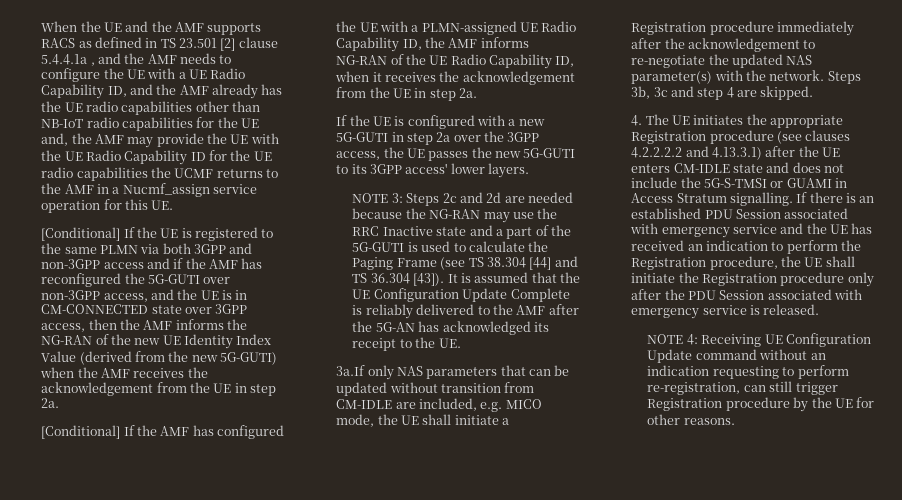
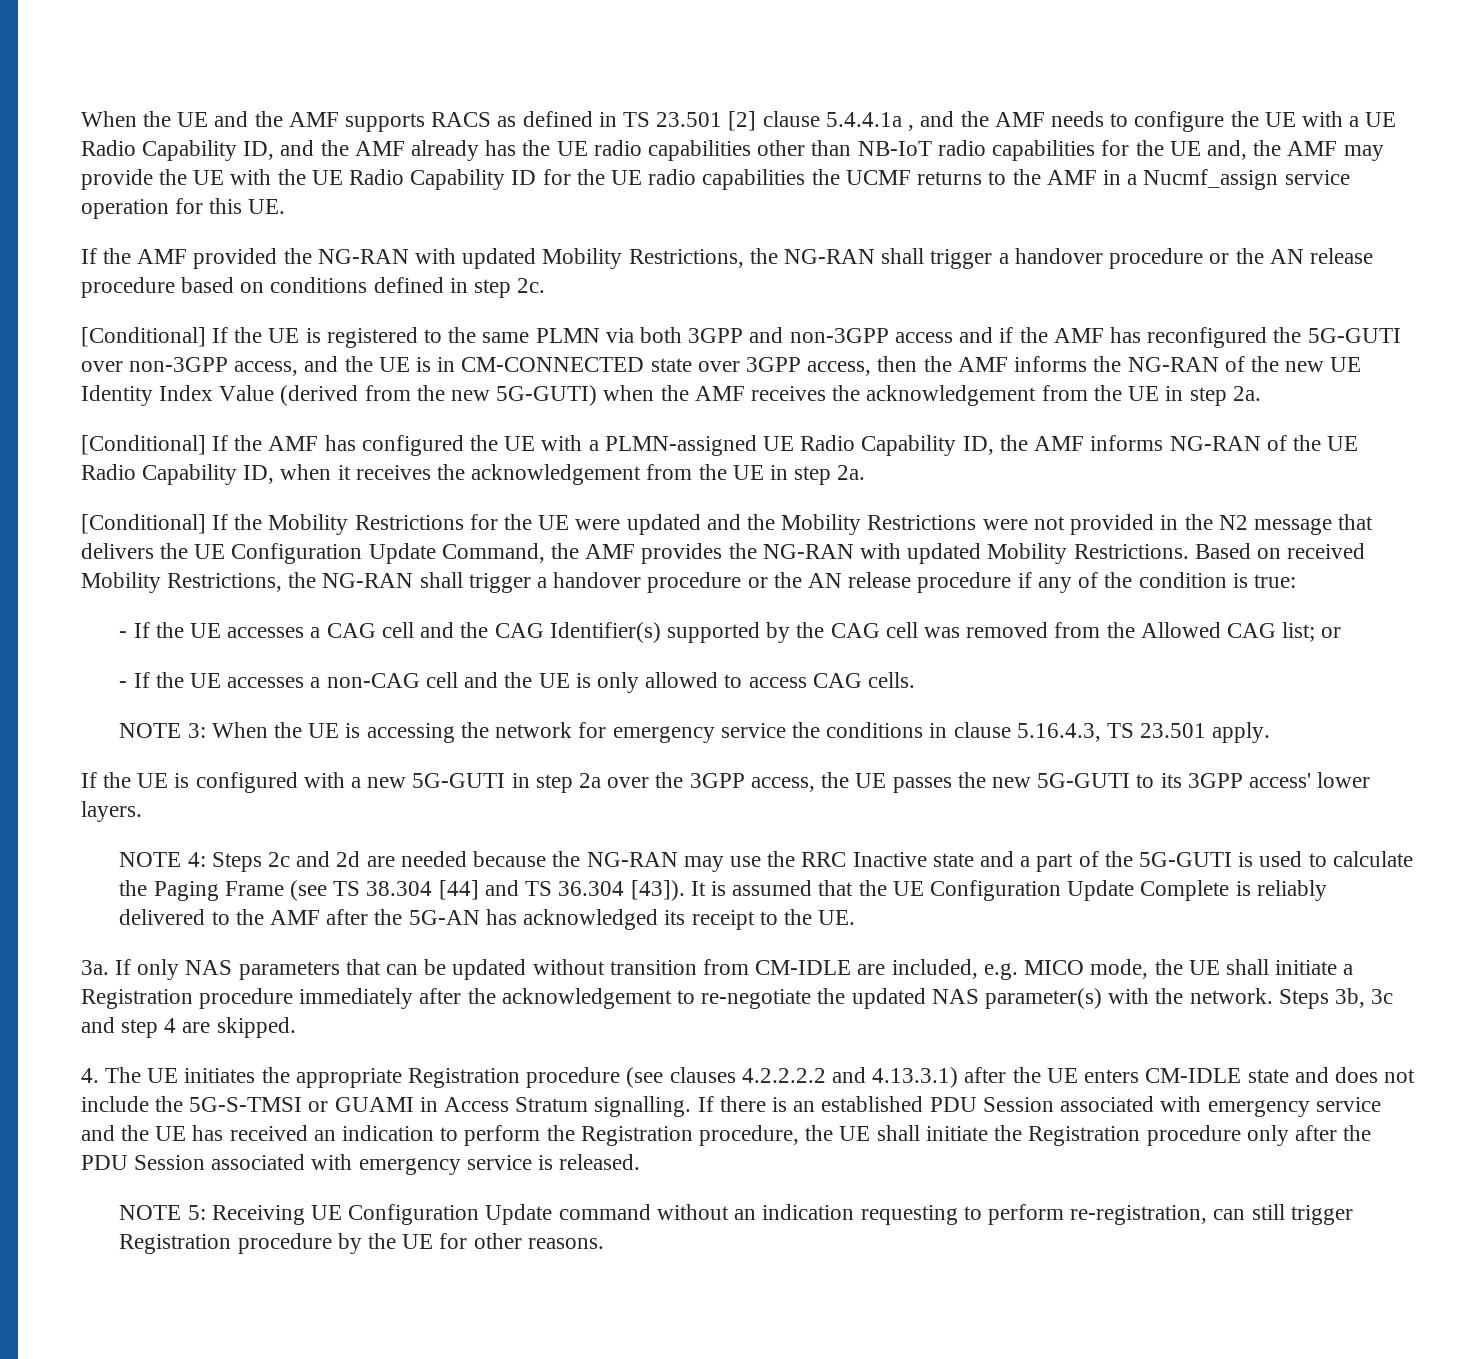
+ If the AMF provided the NG-RAN with updated Mobility Restrictions, the NG-RAN shall trigger a handover procedure or the AN release procedure based on conditions defined in step 2c.
+ [Conditional] If the Mobility Restrictions for the UE were updated and the Mobility Restrictions were not provided in the N2 message that delivers the UE Configuration Update Command, the AMF provides the NG-RAN with updated Mobility Restrictions. Based on received Mobility Restrictions, the NG-RAN shall trigger a handover procedure or the AN release procedure if any of the condition is true:
+ - If the UE accesses a CAG cell and the CAG Identifier(s) supported by the CAG cell was removed from the Allowed CAG list; or
+ - If the UE accesses a non-CAG cell and the UE is only allowed to access CAG cells.
+ NOTE 3: When the UE is accessing the network for emergency service the conditions in clause 5.16.4.3, TS 23.501 apply.
- NOTE 3: Steps 2c and 2d are needed because the NG-RAN may use the RRC Inactive state and a part of the 5G-GUTI is used to calculate the Paging Frame (see TS 38.304 [44] and TS 36.304 [43]).
+ NOTE 4: Steps 2c and 2d are needed because the NG-RAN may use the RRC Inactive state and a part of the 5G-GUTI is used to calculate the Paging Frame (see TS 38.304 [44] and TS 36.304 [43]).
- 3a.If only NAS parameters that can be updated without transition from CM-IDLE are included, e.g. MICO mode, the UE shall initiate a Registration procedure immediately after the acknowledgement to re-negotiate the updated NAS parameter(s) with the network.
+ 3a. If only NAS parameters that can be updated without transition from CM-IDLE are included, e.g. MICO mode, the UE shall initiate a Registration procedure immediately after the acknowledgement to re-negotiate the updated NAS parameter(s) with the network.
- NOTE 4: Receiving UE Configuration Update command without an indication requesting to perform re-registration, can still trigger Registration procedure by the UE for other reasons.
+ NOTE 5: Receiving UE Configuration Update command without an indication requesting to perform re-registration, can still trigger Registration procedure by the UE for other reasons.

